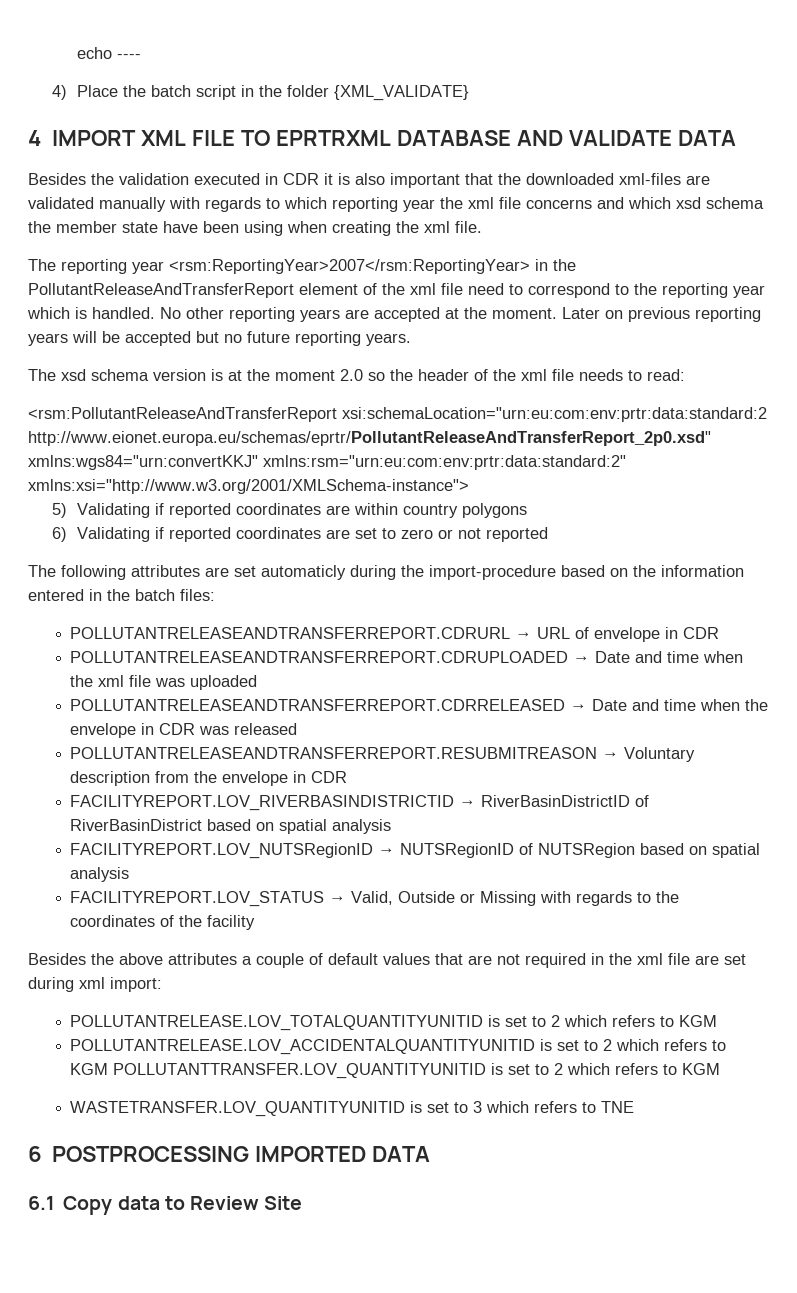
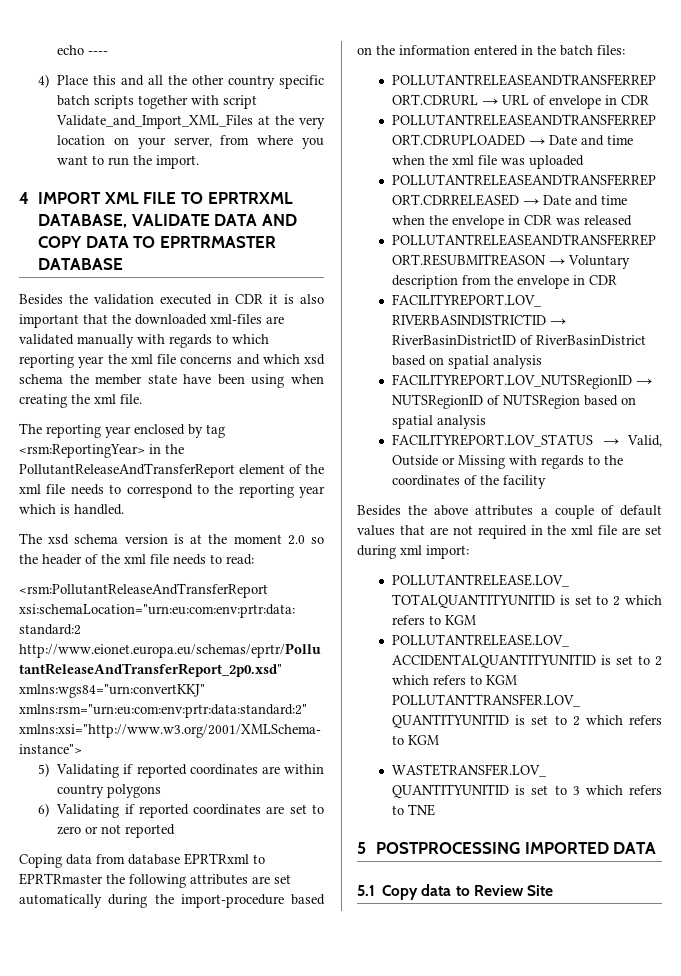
- 4) Place the batch script in the folder {XML_VALIDATE}
+ 4) Place this and all the other country specific batch scripts together with script Validate_and_Import_XML_Files at the very location on your server, from where you want to run the import.
- 4 IMPORT XML FILE TO EPRTRXML DATABASE AND VALIDATE DATA
+ 4 IMPORT XML FILE TO EPRTRXML DATABASE, VALIDATE DATA AND COPY DATA TO EPRTRMASTER DATABASE
- The reporting year <rsm:ReportingYear>2007</rsm:ReportingYear> in the PollutantReleaseAndTransferReport element of the xml file need to correspond to the reporting year which is handled. No other reporting years are accepted at the moment. Later on previous reporting years will be accepted but no future reporting years.
+ The reporting year enclosed by tag <rsm:ReportingYear> in the PollutantReleaseAndTransferReport element of the xml file needs to correspond to the reporting year which is handled.
- The following attributes are set automaticly during the import-procedure based on the information entered in the batch files:
+ Coping data from database EPRTRxml to EPRTRmaster the following attributes are set automatically during the import-procedure based on the information entered in the batch files:
- 6 POSTPROCESSING IMPORTED DATA
+ 5 POSTPROCESSING IMPORTED DATA
- 6.1 Copy data to Review Site
+ 5.1 Copy data to Review Site

